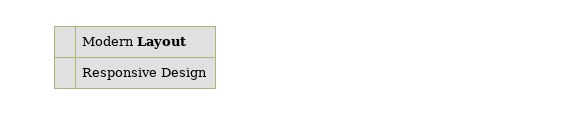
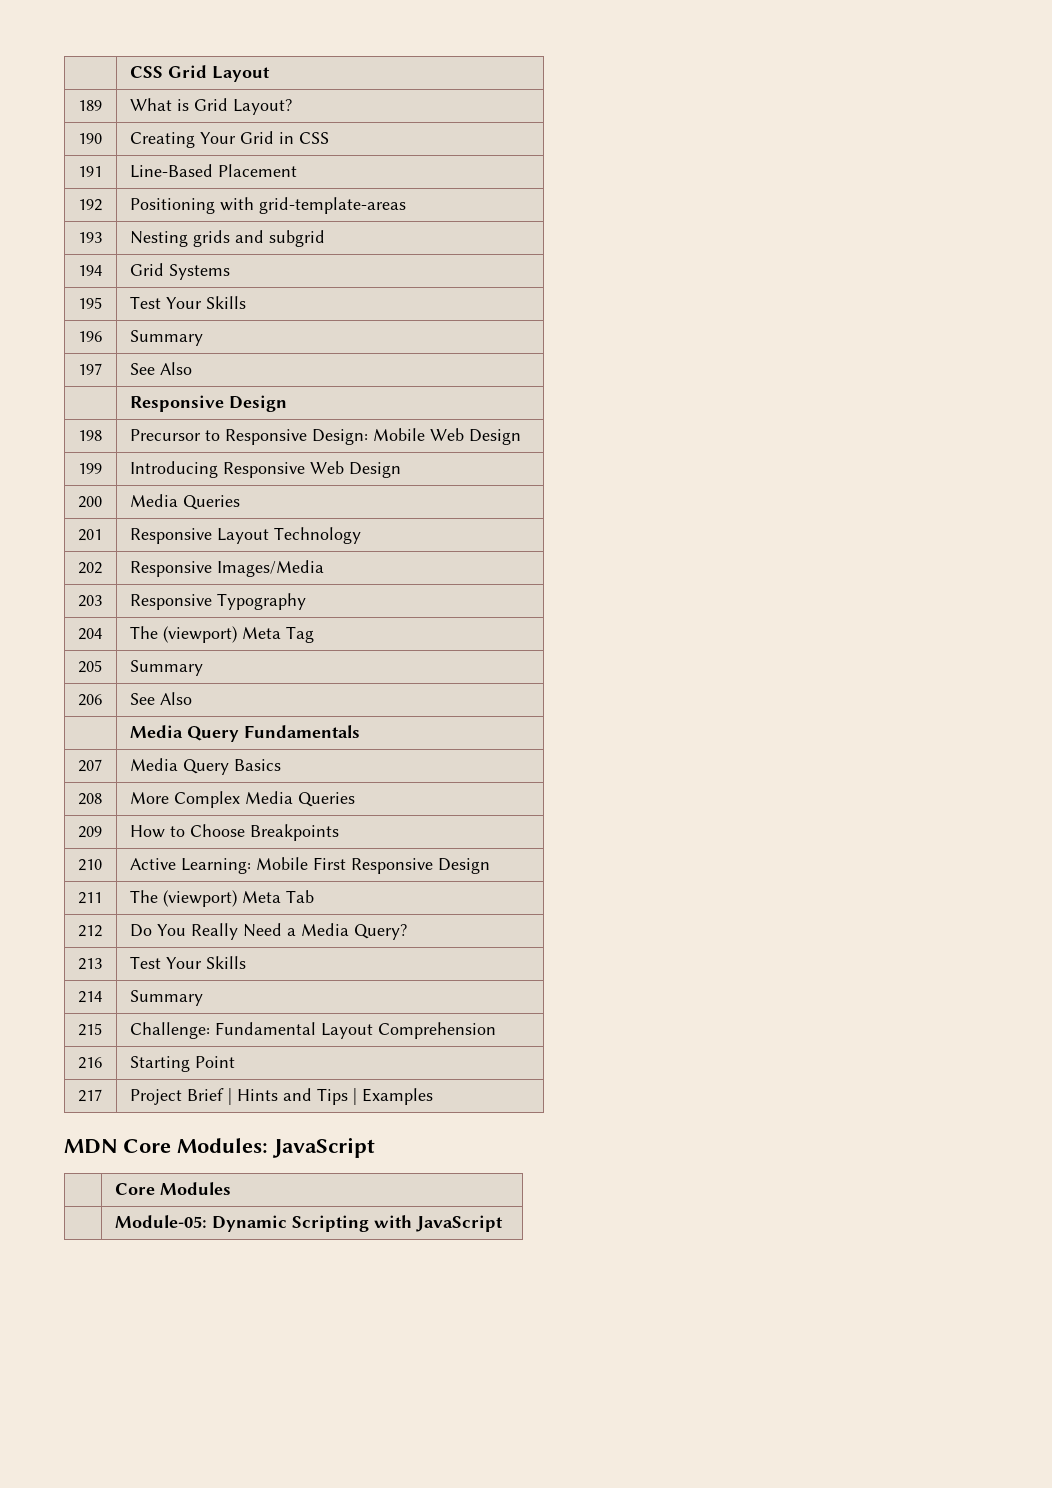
- | Modern Layout
+ | CSS Grid Layout
+ 189 | What is Grid Layout?
+ 190 | Creating Your Grid in CSS
+ 191 | Line-Based Placement
+ 192 | Positioning with grid-template-areas
+ 193 | Nesting grids and subgrid
+ 194 | Grid Systems
+ 195 | Test Your Skills
+ 196 | Summary
+ 197 | See Also
  | Responsive Design
+ 198 | Precursor to Responsive Design: Mobile Web Design
+ 199 | Introducing Responsive Web Design
+ 200 | Media Queries
+ 201 | Responsive Layout Technology
+ 202 | Responsive Images/Media
+ 203 | Responsive Typography
+ 204 | The (viewport) Meta Tag
+ 205 | Summary
+ 206 | See Also
+ | Media Query Fundamentals
+ 207 | Media Query Basics
+ 208 | More Complex Media Queries
+ 209 | How to Choose Breakpoints
+ 210 | Active Learning: Mobile First Responsive Design
+ 211 | The (viewport) Meta Tab
+ 212 | Do You Really Need a Media Query?
+ 213 | Test Your Skills
+ 214 | Summary
+ 215 | Challenge: Fundamental Layout Comprehension
+ 216 | Starting Point
+ 217 | Project Brief | Hints and Tips | Examples
+ MDN Core Modules: JavaScript
+ | Core Modules
+ | Module-05: Dynamic Scripting with JavaScript

